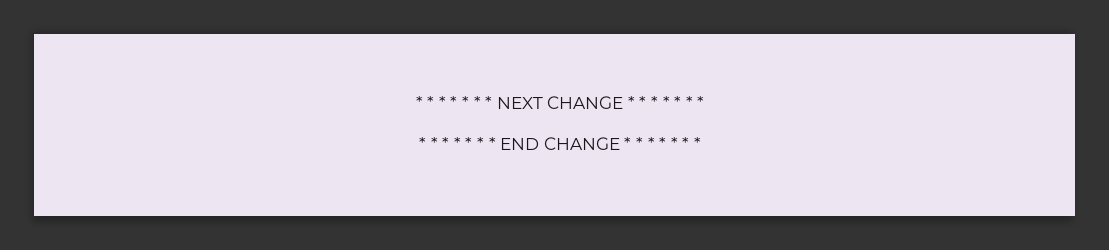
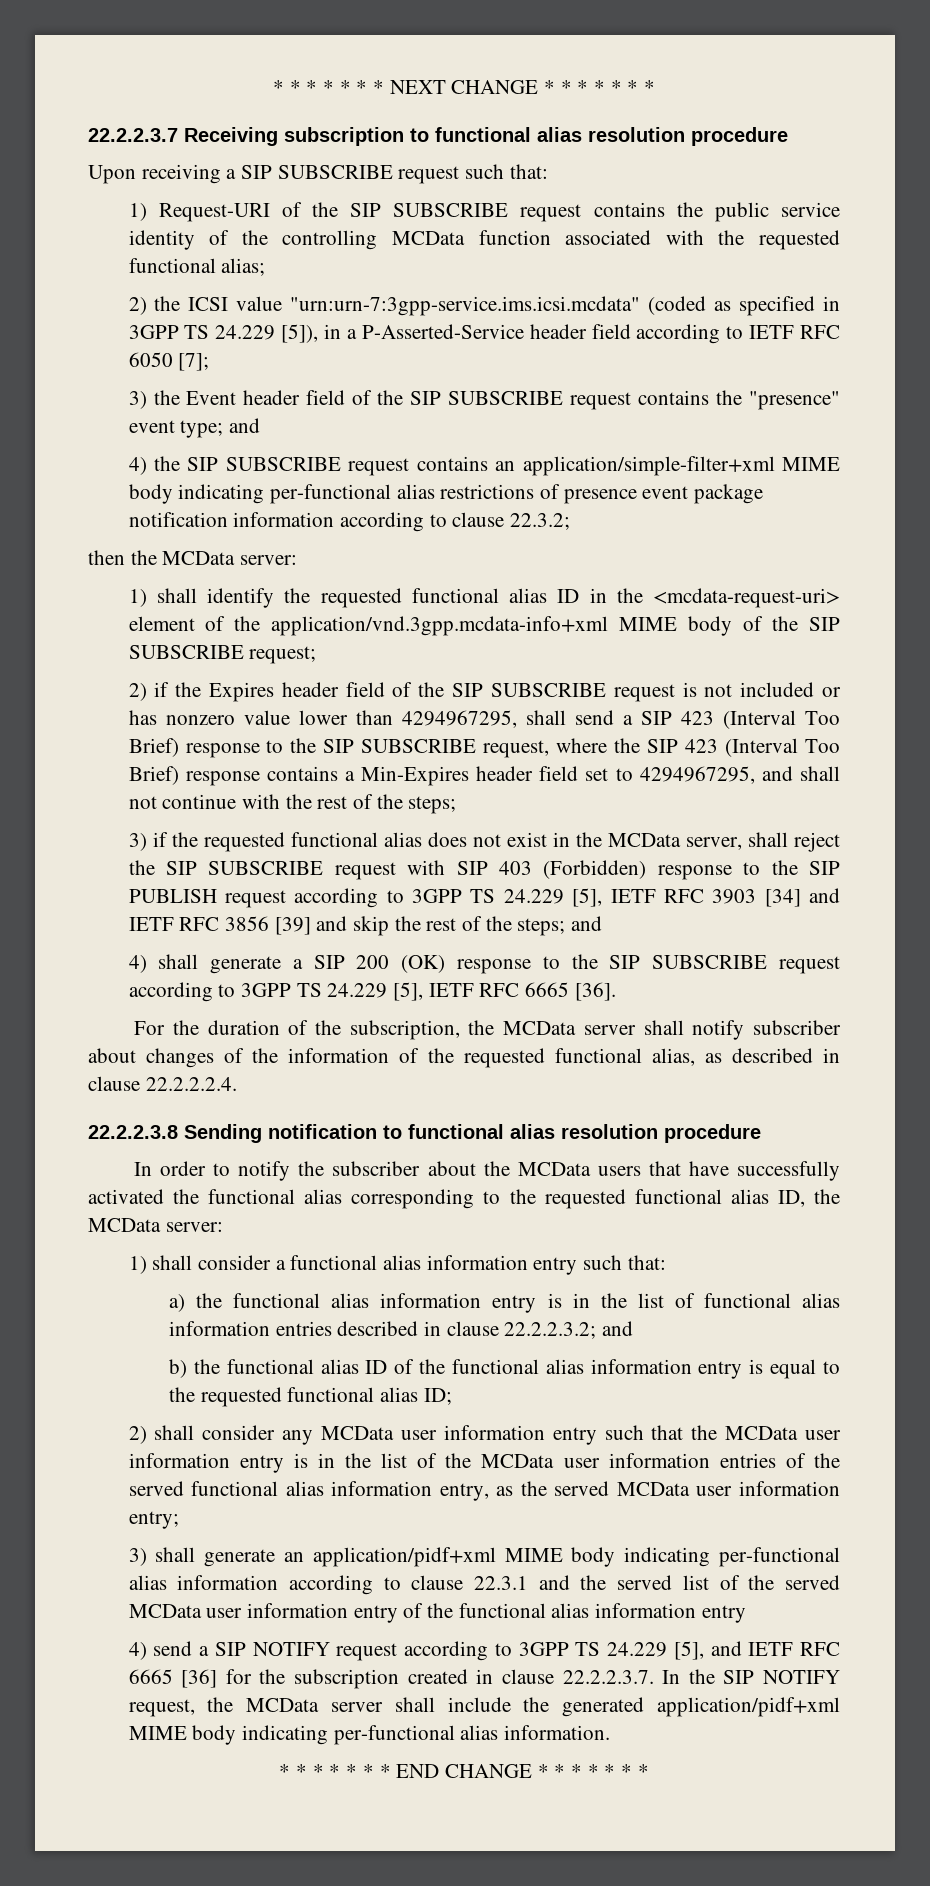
+ 22.2.2.3.7 Receiving subscription to functional alias resolution procedure
+ Upon receiving a SIP SUBSCRIBE request such that:
+ 1) Request-URI of the SIP SUBSCRIBE request contains the public service identity of the controlling MCData function associated with the requested functional alias;
+ 2) the ICSI value "urn:urn-7:3gpp-service.ims.icsi.mcdata" (coded as specified in 3GPP TS 24.229 [5]), in a P-Asserted-Service header field according to IETF RFC 6050 [7];
+ 3) the Event header field of the SIP SUBSCRIBE request contains the "presence" event type; and
+ 4) the SIP SUBSCRIBE request contains an application/simple-filter+xml MIME body indicating per-functional alias restrictions of presence event package notification information according to clause 22.3.2;
+ then the MCData server:
+ 1) shall identify the requested functional alias ID in the <mcdata-request-uri> element of the application/vnd.3gpp.mcdata-info+xml MIME body of the SIP SUBSCRIBE request;
+ 2) if the Expires header field of the SIP SUBSCRIBE request is not included or has nonzero value lower than 4294967295, shall send a SIP 423 (Interval Too Brief) response to the SIP SUBSCRIBE request, where the SIP 423 (Interval Too Brief) response contains a Min-Expires header field set to 4294967295, and shall not continue with the rest of the steps;
+ 3) if the requested functional alias does not exist in the MCData server, shall reject the SIP SUBSCRIBE request with SIP 403 (Forbidden) response to the SIP PUBLISH request according to 3GPP TS 24.229 [5], IETF RFC 3903 [34] and IETF RFC 3856 [39] and skip the rest of the steps; and
+ 4) shall generate a SIP 200 (OK) response to the SIP SUBSCRIBE request according to 3GPP TS 24.229 [5], IETF RFC 6665 [36].
+ For the duration of the subscription, the MCData server shall notify subscriber about changes of the information of the requested functional alias, as described in clause 22.2.2.2.4.
+ 22.2.2.3.8 Sending notification to functional alias resolution procedure
+ In order to notify the subscriber about the MCData users that have successfully activated the functional alias corresponding to the requested functional alias ID, the MCData server:
+ 1) shall consider a functional alias information entry such that:
+ a) the functional alias information entry is in the list of functional alias information entries described in clause 22.2.2.3.2; and
+ b) the functional alias ID of the functional alias information entry is equal to the requested functional alias ID;
+ 2) shall consider any MCData user information entry such that the MCData user information entry is in the list of the MCData user information entries of the served functional alias information entry, as the served MCData user information entry;
+ 3) shall generate an application/pidf+xml MIME body indicating per-functional alias information according to clause 22.3.1 and the served list of the served MCData user information entry of the functional alias information entry
+ 4) send a SIP NOTIFY request according to 3GPP TS 24.229 [5], and IETF RFC 6665 [36] for the subscription created in clause 22.2.2.3.7. In the SIP NOTIFY request, the MCData server shall include the generated application/pidf+xml MIME body indicating per-functional alias information.

